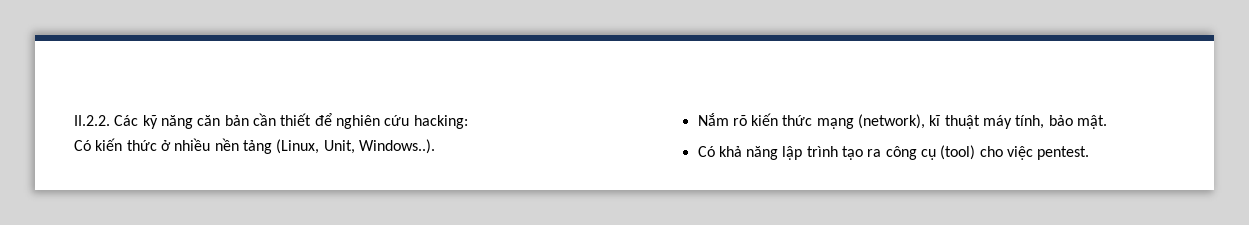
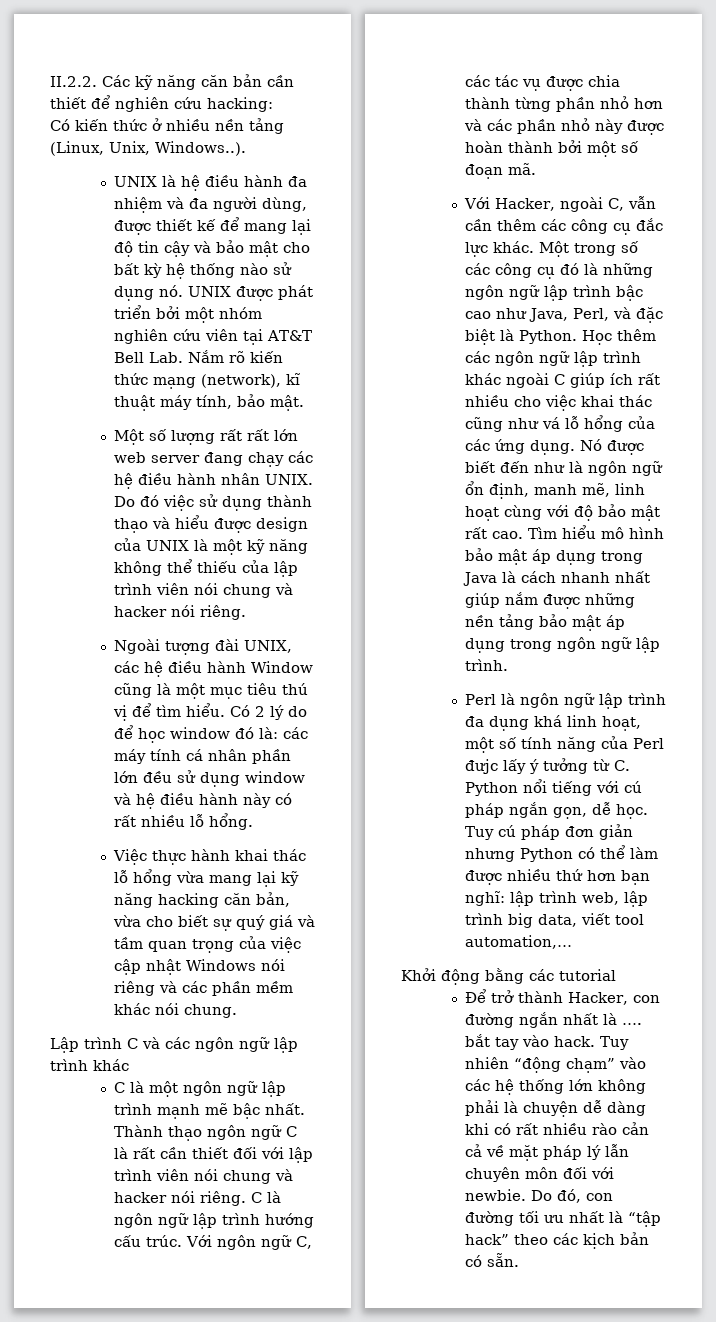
- Có kiến thức ở nhiều nền tảng (Linux, Unit, Windows..).
+ Có kiến thức ở nhiều nền tảng (Linux, Unix, Windows..).
- Nắm rõ kiến thức mạng (network), kĩ thuật máy tính, bảo mật.
+ UNIX là hệ điều hành đa nhiệm và đa người dùng, được thiết kế để mang lại độ tin cậy và bảo mật cho bất kỳ hệ thống nào sử dụng nó. UNIX được phát triển bởi một nhóm nghiên cứu viên tại AT&T Bell Lab. Nắm rõ kiến thức mạng (network), kĩ thuật máy tính, bảo mật.
- Có khả năng lập trình tạo ra công cụ (tool) cho việc pentest.
+ Một số lượng rất rất lớn web server đang chạy các hệ điều hành nhân UNIX. Do đó việc sử dụng thành thạo và hiểu được design của UNIX là một kỹ năng không thể thiếu của lập trình viên nói chung và hacker nói riêng.
+ Ngoài tượng đài UNIX, các hệ điều hành Window cũng là một mục tiêu thú vị để tìm hiểu. Có 2 lý do để học window đó là: các máy tính cá nhân phần lớn đều sử dụng window và hệ điều hành này có rất nhiều lỗ hổng.
+ Việc thực hành khai thác lỗ hổng vừa mang lại kỹ năng hacking căn bản, vừa cho biết sự quý giá và tầm quan trọng của việc cập nhật Windows nói riêng và các phần mềm khác nói chung.
+ Lập trình C và các ngôn ngữ lập trình khác
+ C là một ngôn ngữ lập trình mạnh mẽ bậc nhất. Thành thạo ngôn ngữ C là rất cần thiết đối với lập trình viên nói chung và hacker nói riêng. C là ngôn ngữ lập trình hướng cấu trúc. Với ngôn ngữ C, các tác vụ được chia thành từng phần nhỏ hơn và các phần nhỏ này được hoàn thành bởi một số đoạn mã.
+ Với Hacker, ngoài C, vẫn cần thêm các công cụ đắc lực khác. Một trong số các công cụ đó là những ngôn ngữ lập trình bậc cao như Java, Perl, và đặc biệt là Python. Học thêm các ngôn ngữ lập trình khác ngoài C giúp ích rất nhiều cho việc khai thác cũng như vá lỗ hổng của các ứng dụng. Nó được biết đến như là ngôn ngữ ổn định, manh mẽ, linh hoạt cùng với độ bảo mật rất cao. Tìm hiểu mô hình bảo mật áp dụng trong Java là cách nhanh nhất giúp nắm được những nền tảng bảo mật áp dụng trong ngôn ngữ lập trình.
+ Perl là ngôn ngữ lập trình đa dụng khá linh hoạt, một số tính năng của Perl đưjc lấy ý tưởng từ C. Python nổi tiếng với cú pháp ngắn gọn, dễ học. Tuy cú pháp đơn giản nhưng Python có thể làm được nhiều thứ hơn bạn nghĩ: lập trình web, lập trình big data, viết tool automation,…
+ Khởi động bằng các tutorial
+ Để trở thành Hacker, con đường ngắn nhất là …. bắt tay vào hack. Tuy nhiên “động chạm” vào các hệ thống lớn không phải là chuyện dễ dàng khi có rất nhiều rào cản cả về mặt pháp lý lẫn chuyên môn đối với newbie. Do đó, con đường tối ưu nhất là “tập hack” theo các kịch bản có sẵn.

